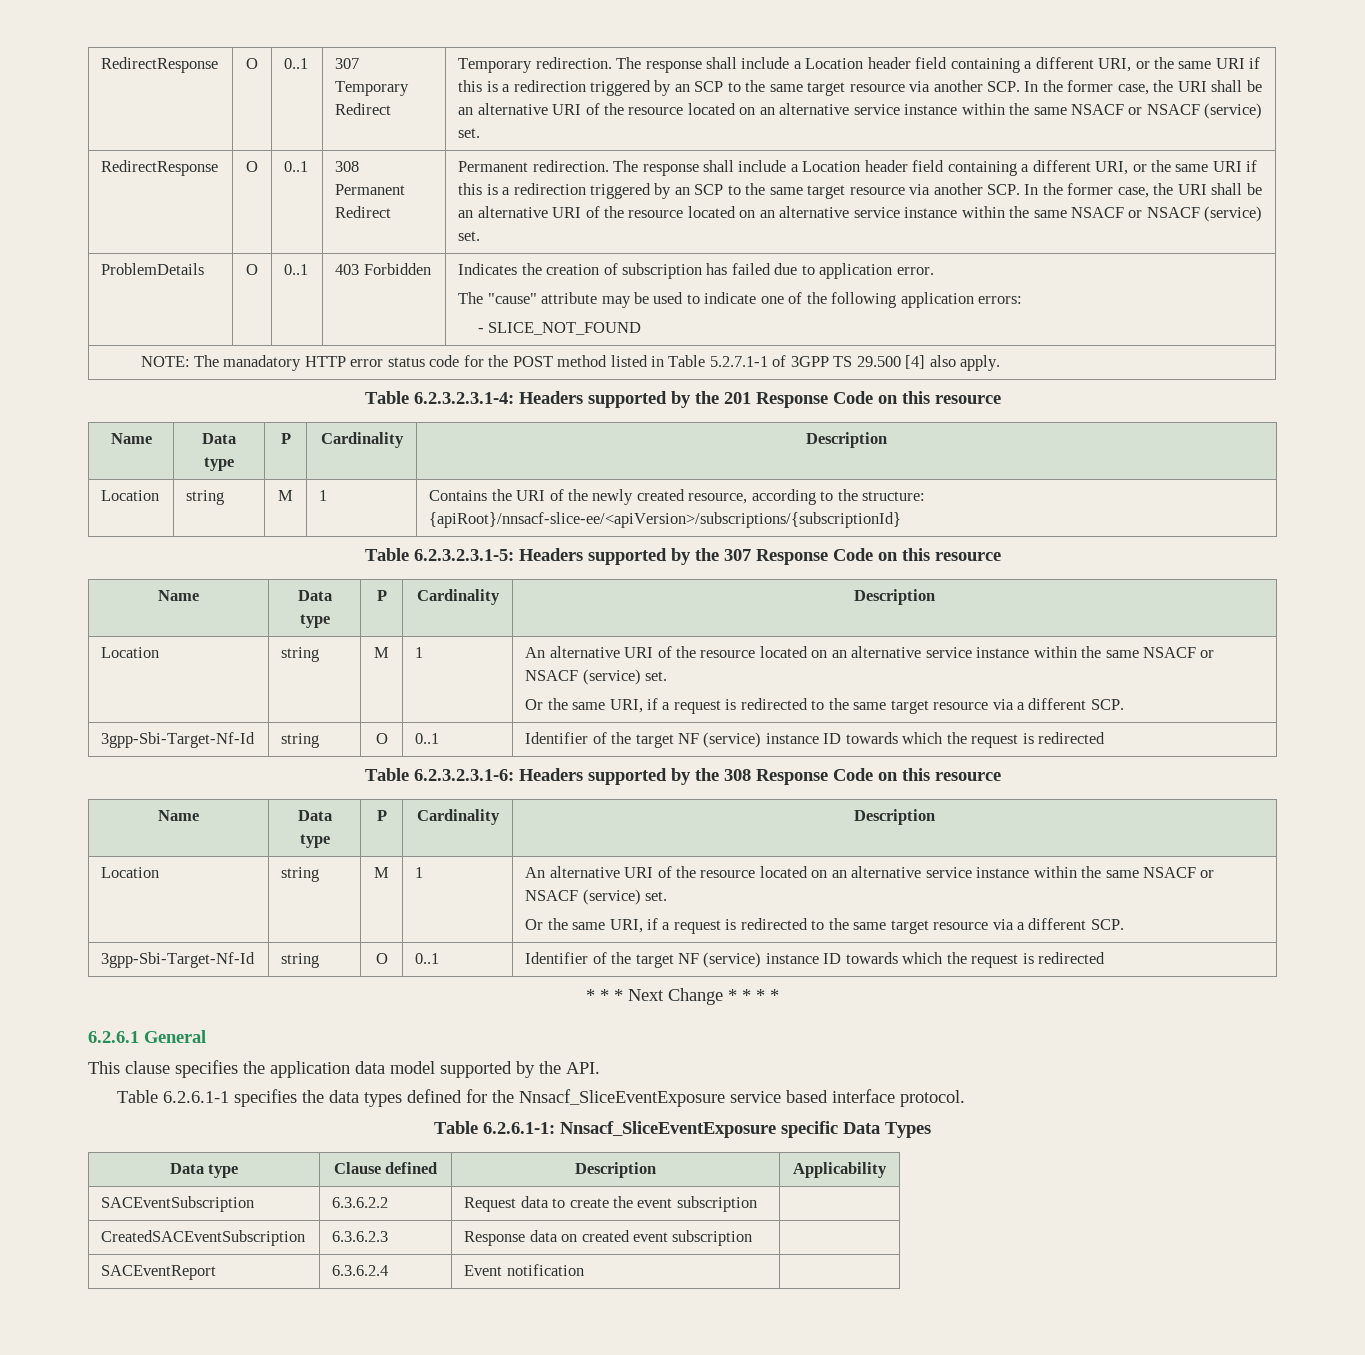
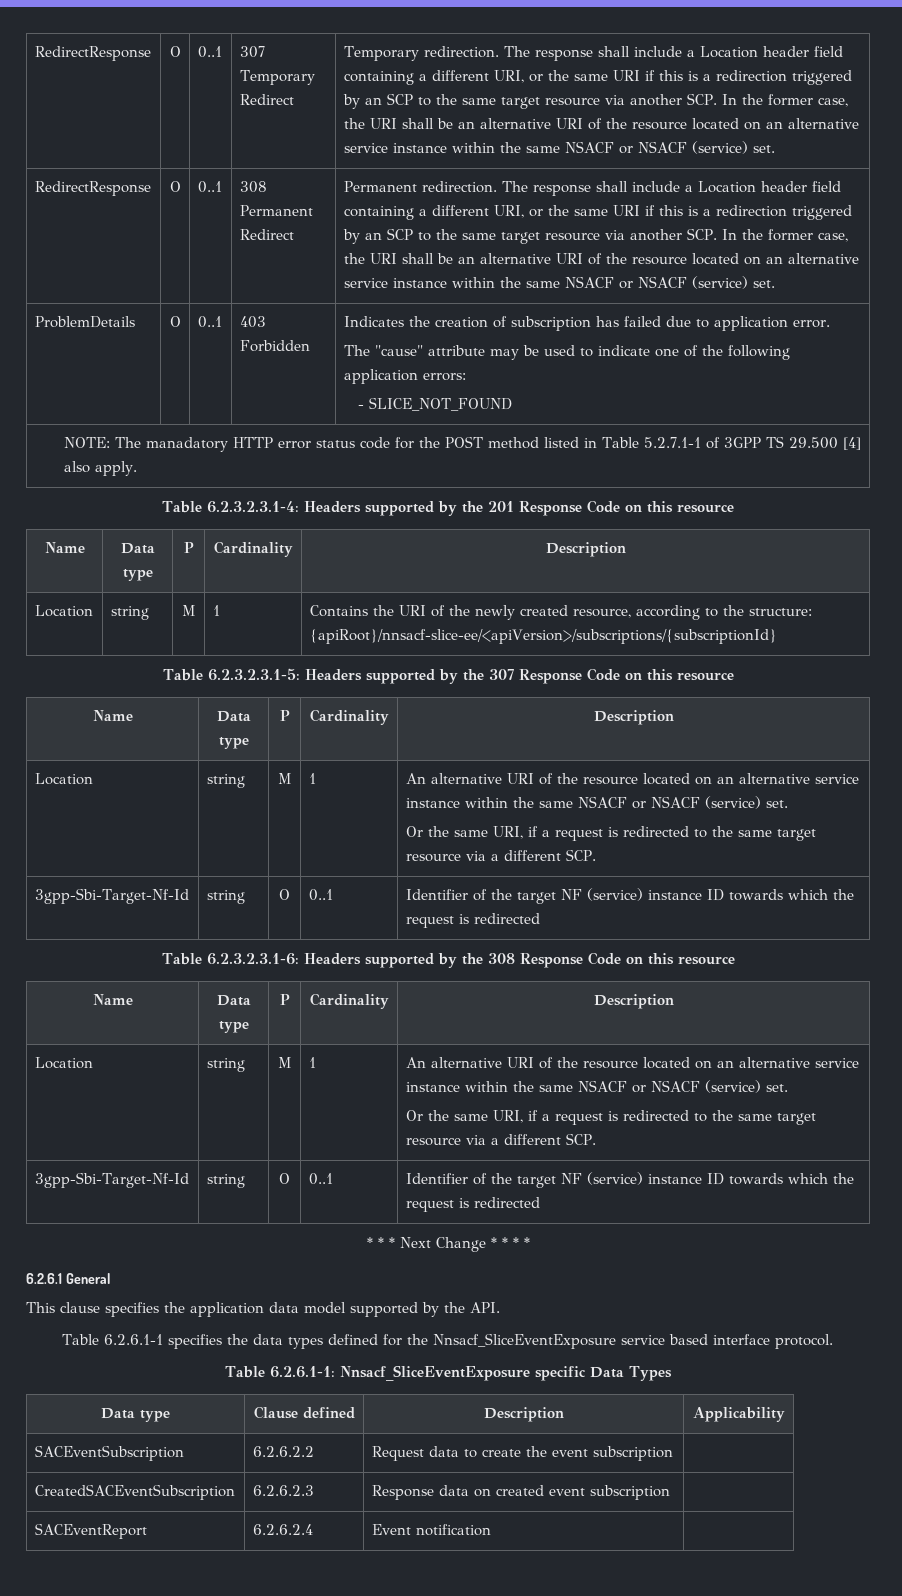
- SACEventSubscription | 6.3.6.2.2 | Request data to create the event subscription |
+ SACEventSubscription | 6.2.6.2.2 | Request data to create the event subscription |
- CreatedSACEventSubscription | 6.3.6.2.3 | Response data on created event subscription |
+ CreatedSACEventSubscription | 6.2.6.2.3 | Response data on created event subscription |
- SACEventReport | 6.3.6.2.4 | Event notification |
+ SACEventReport | 6.2.6.2.4 | Event notification |

